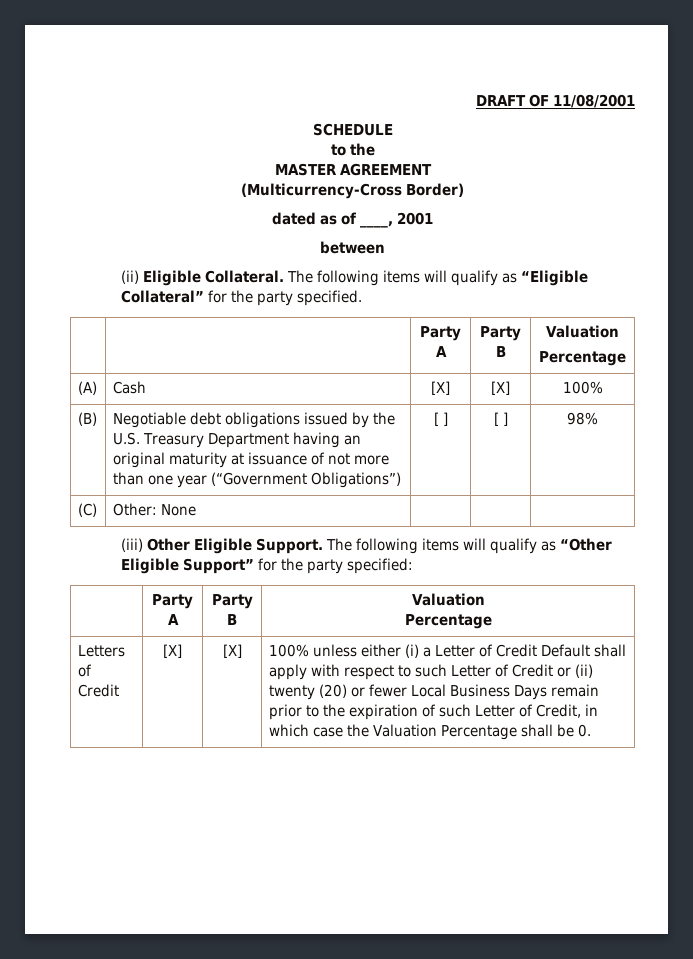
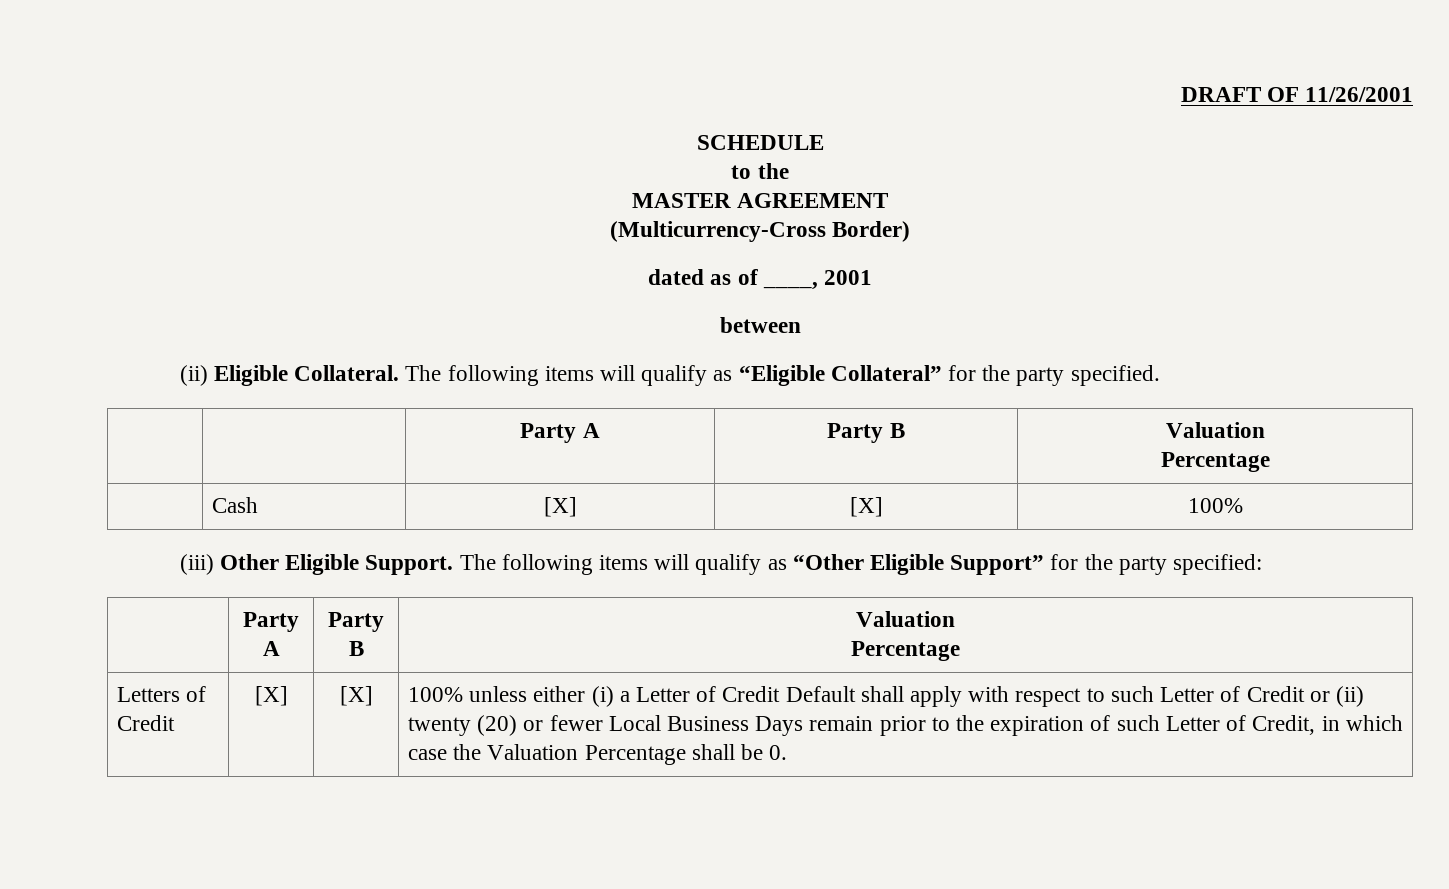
- DRAFT OF 11/08/2001
+ DRAFT OF 11/26/2001
- (A) | Cash | [X] | [X] | 100%
+ | Cash | [X] | [X] | 100%
- (B) | Negotiable debt obligations issued by the U.S. Treasury Department having an original maturity at issuance of not more than one year (“Government Obligations”) | [ ] | [ ] | 98%
- (C) | Other: None | | |

